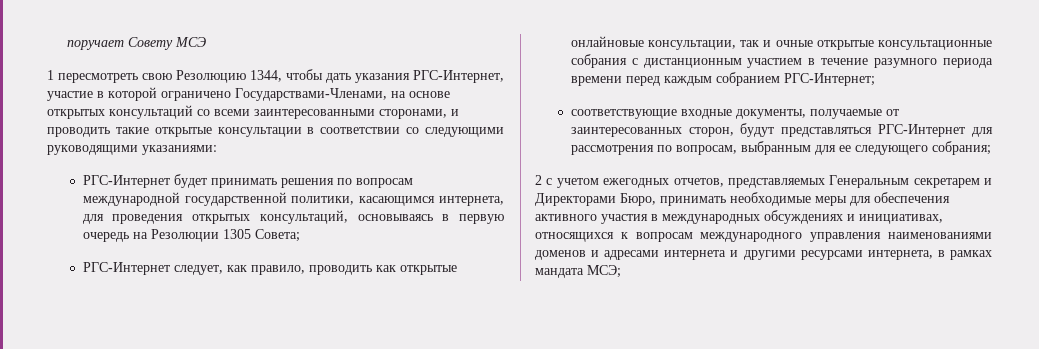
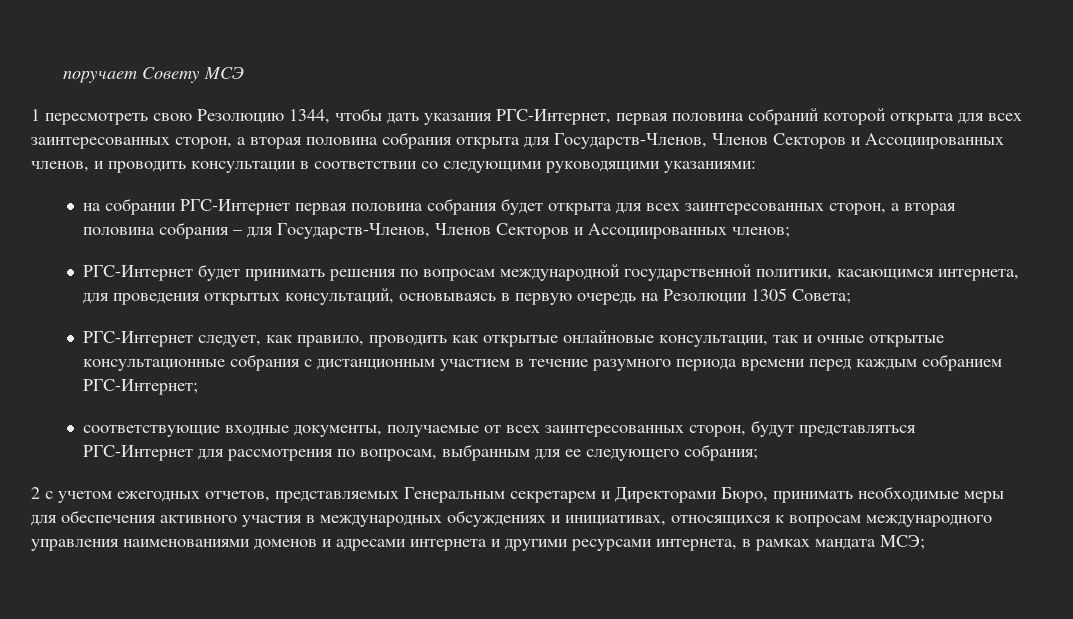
- 1 пересмотреть свою Резолюцию 1344, чтобы дать указания РГС-Интернет, участие в которой ограничено Государствами-Членами, на основе открытых консультаций со всеми заинтересованными сторонами, и проводить такие открытые консультации в соответствии со следующими руководящими указаниями:
+ 1 пересмотреть свою Резолюцию 1344, чтобы дать указания РГС-Интернет, первая половина собраний которой открыта для всех заинтересованных сторон, а вторая половина собрания открыта для Государств-Членов, Членов Секторов и Ассоциированных членов, и проводить консультации в соответствии со следующими руководящими указаниями:
+ на собрании РГС-Интернет первая половина собрания будет открыта для всех заинтересованных сторон, а вторая половина собрания – для Государств-Членов, Членов Секторов и Ассоциированных членов;
- соответствующие входные документы, получаемые от заинтересованных сторон, будут представляться РГС-Интернет для рассмотрения по вопросам, выбранным для ее следующего собрания;
+ соответствующие входные документы, получаемые от всех заинтересованных сторон, будут представляться РГС-Интернет для рассмотрения по вопросам, выбранным для ее следующего собрания;

